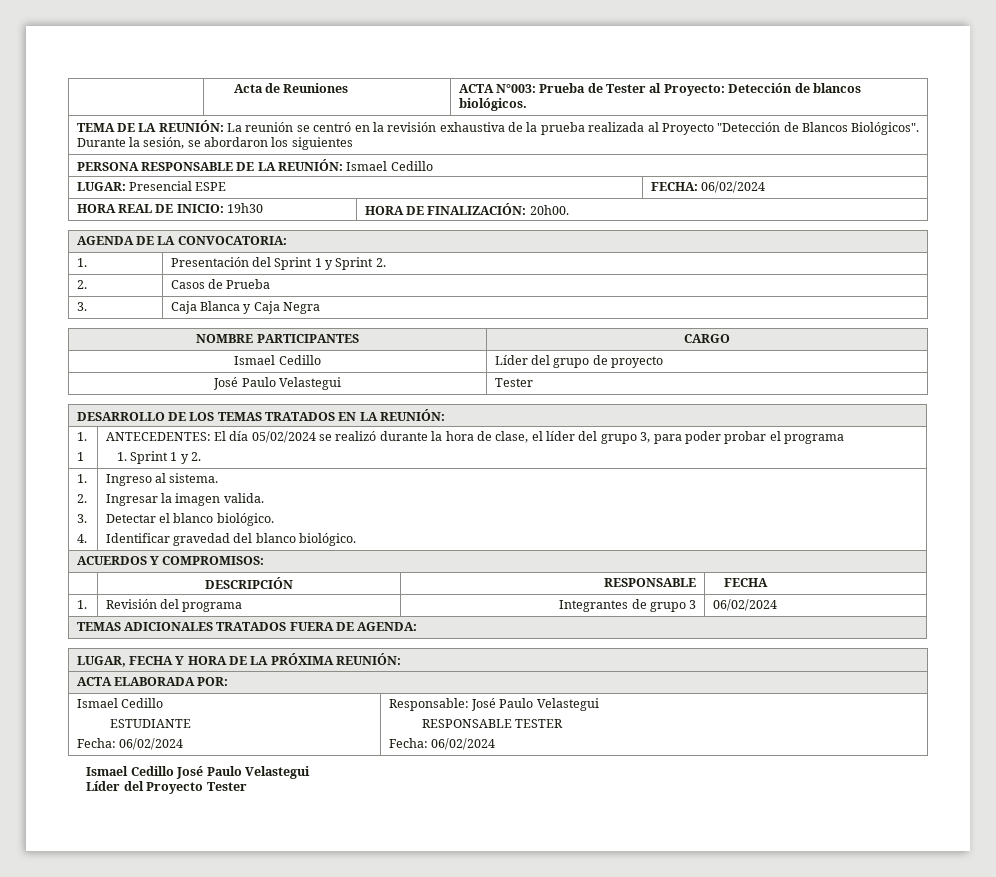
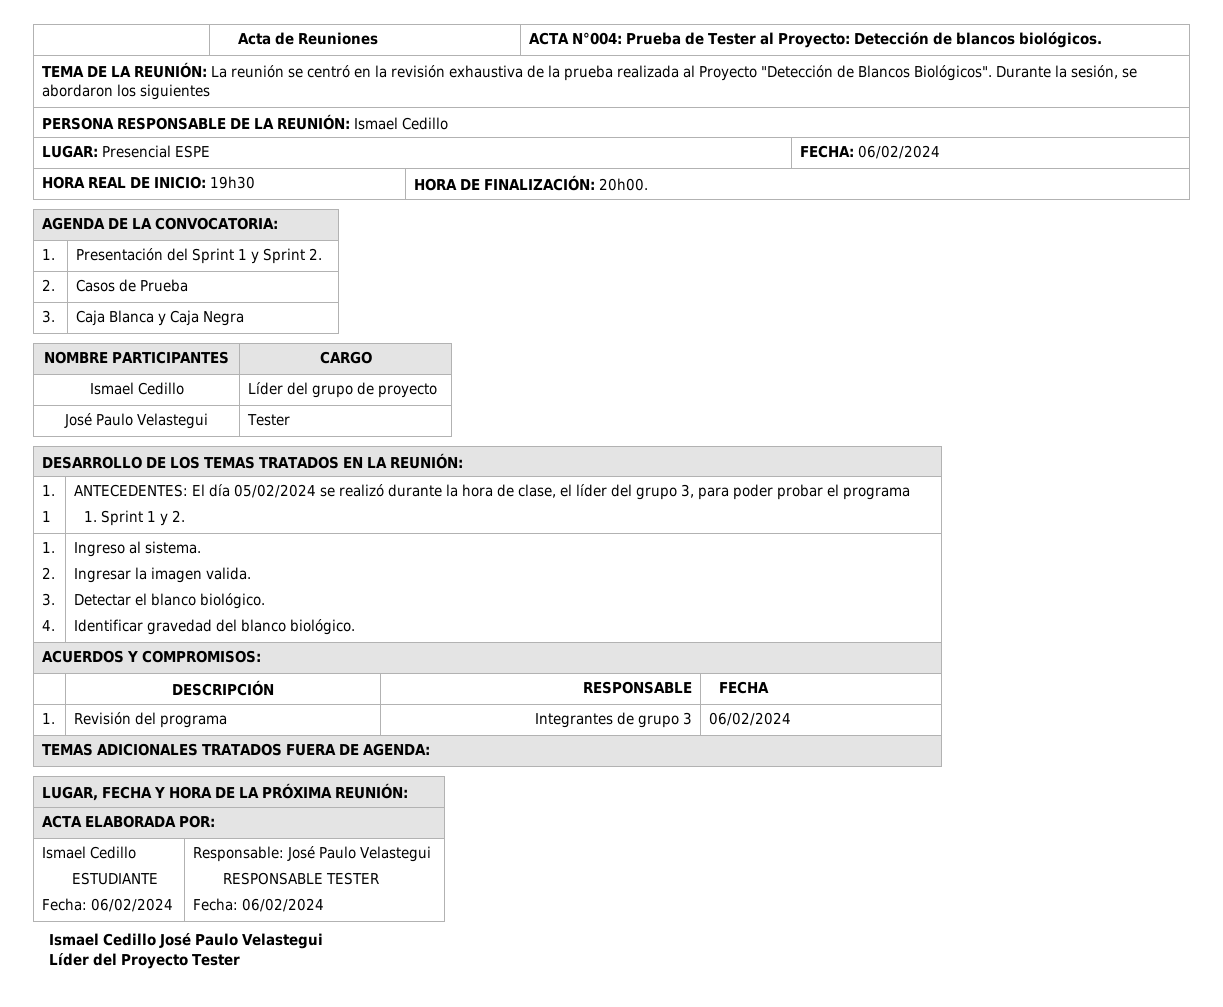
- | Acta de Reuniones | ACTA N°003: Prueba de Tester al Proyecto: Detección de blancos biológicos.
+ | Acta de Reuniones | ACTA N°004: Prueba de Tester al Proyecto: Detección de blancos biológicos.

